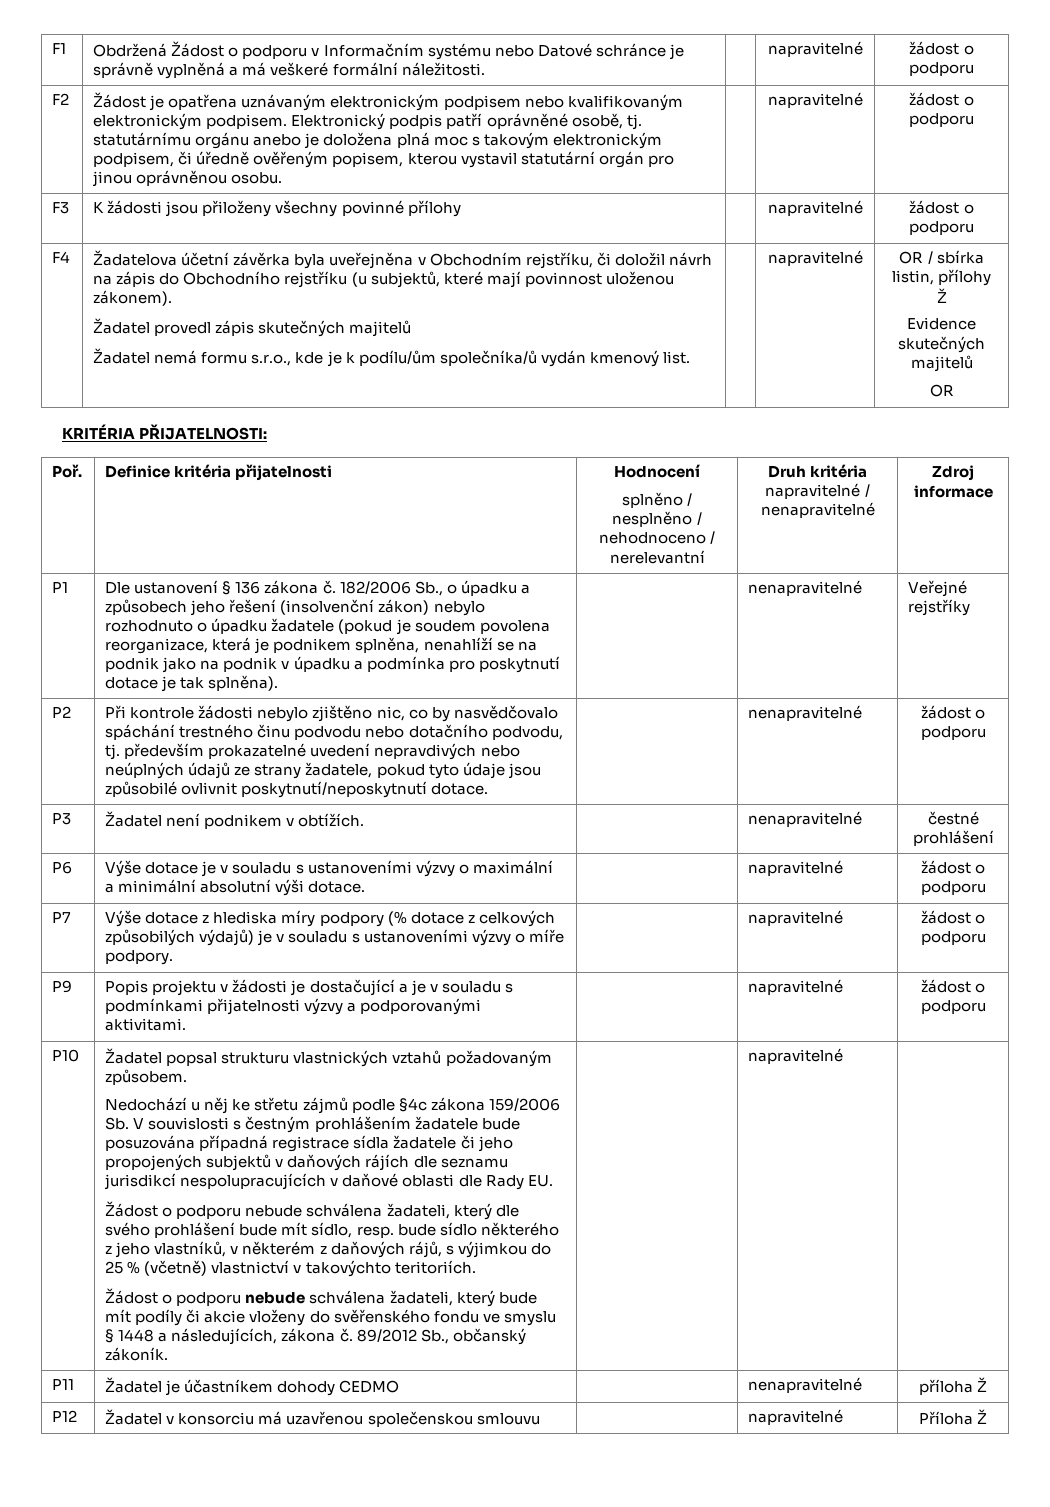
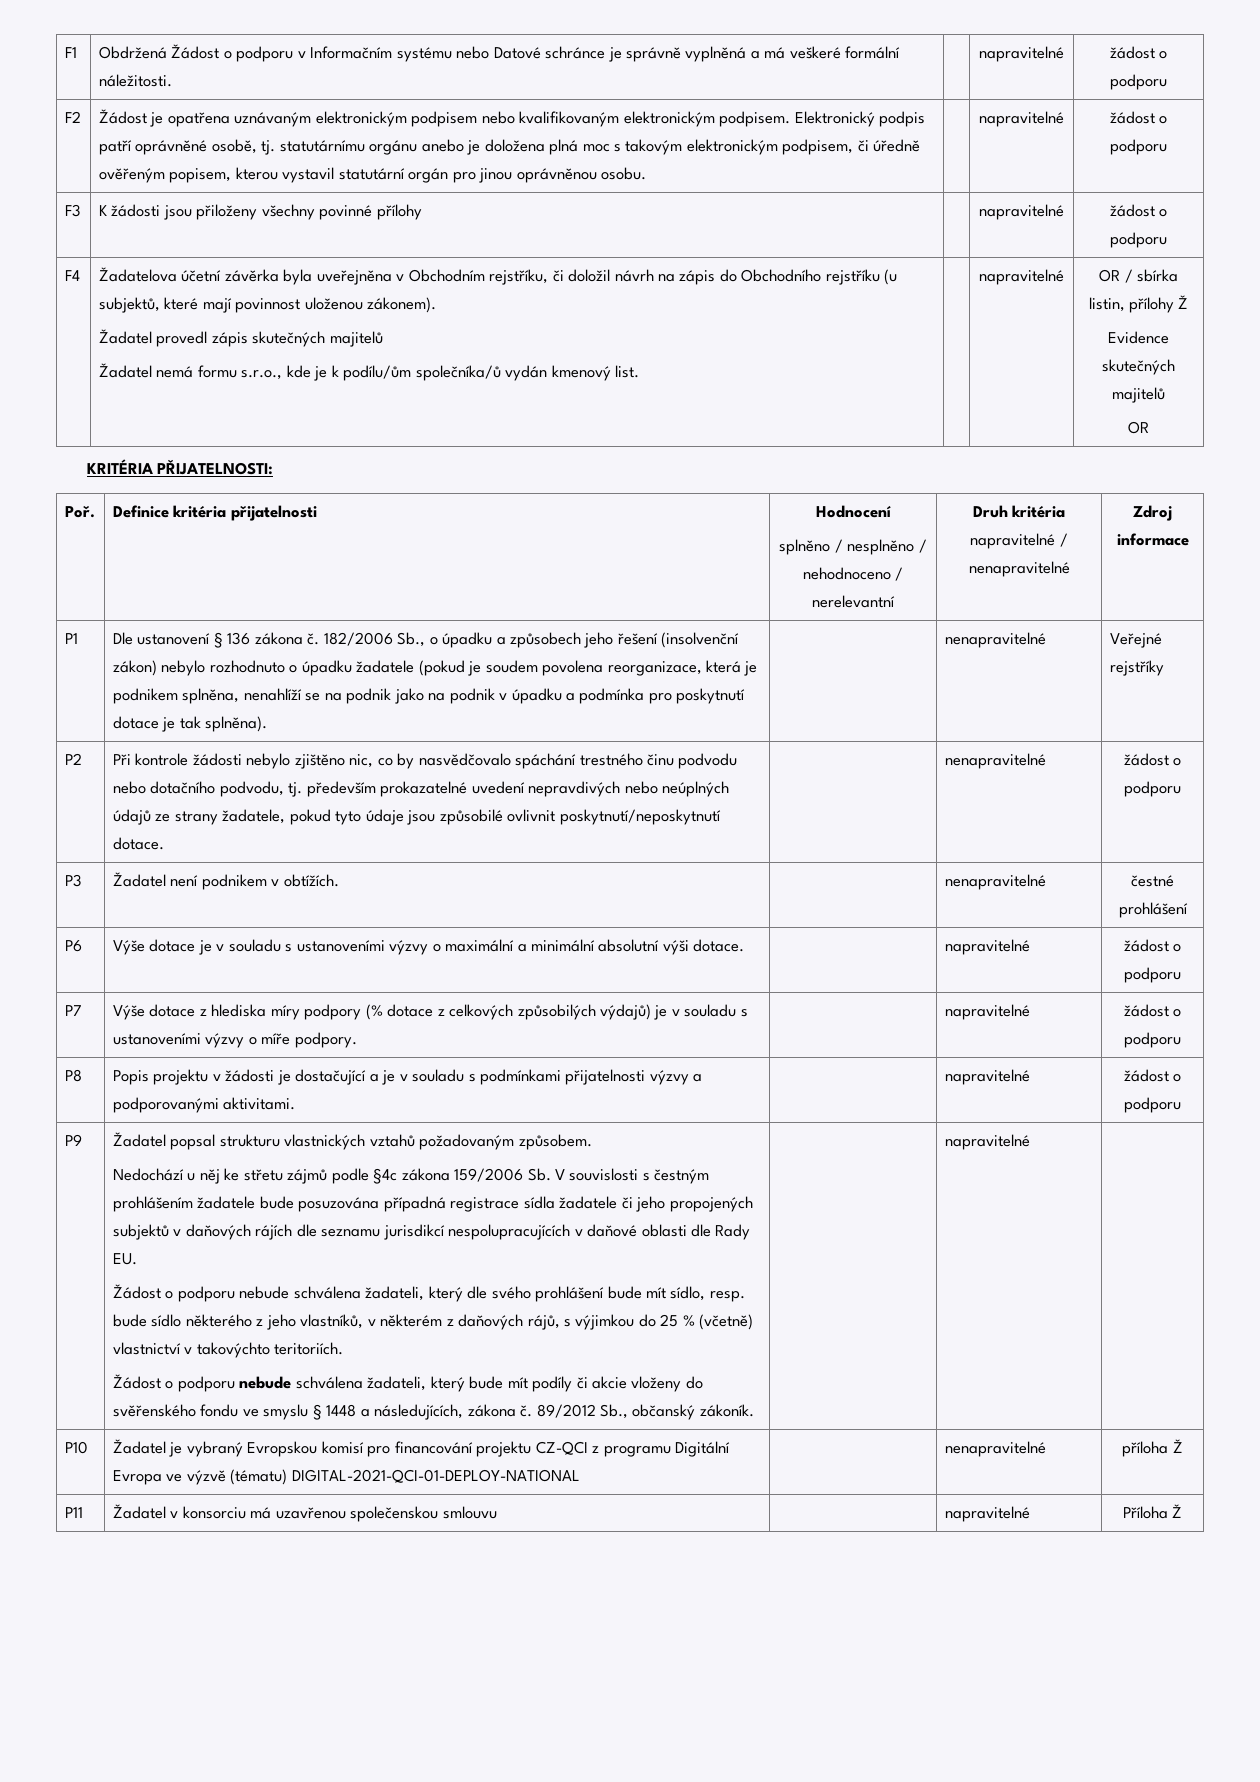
- P9 | Popis projektu v žádosti je dostačující a je v souladu s podmínkami přijatelnosti výzvy a podporovanými aktivitami. | | napravitelné | žádost o podporu
+ P8 | Popis projektu v žádosti je dostačující a je v souladu s podmínkami přijatelnosti výzvy a podporovanými aktivitami. | | napravitelné | žádost o podporu
- P10
+ P9
- P11 | Žadatel je účastníkem dohody CEDMO | | nenapravitelné | příloha Ž
+ P10 | Žadatel je vybraný Evropskou komisí pro financování projektu CZ-QCI z programu Digitální Evropa ve výzvě (tématu) DIGITAL-2021-QCI-01-DEPLOY-NATIONAL | | nenapravitelné | příloha Ž
- P12 | Žadatel v konsorciu má uzavřenou společenskou smlouvu | | napravitelné | Příloha Ž
+ P11 | Žadatel v konsorciu má uzavřenou společenskou smlouvu | | napravitelné | Příloha Ž

